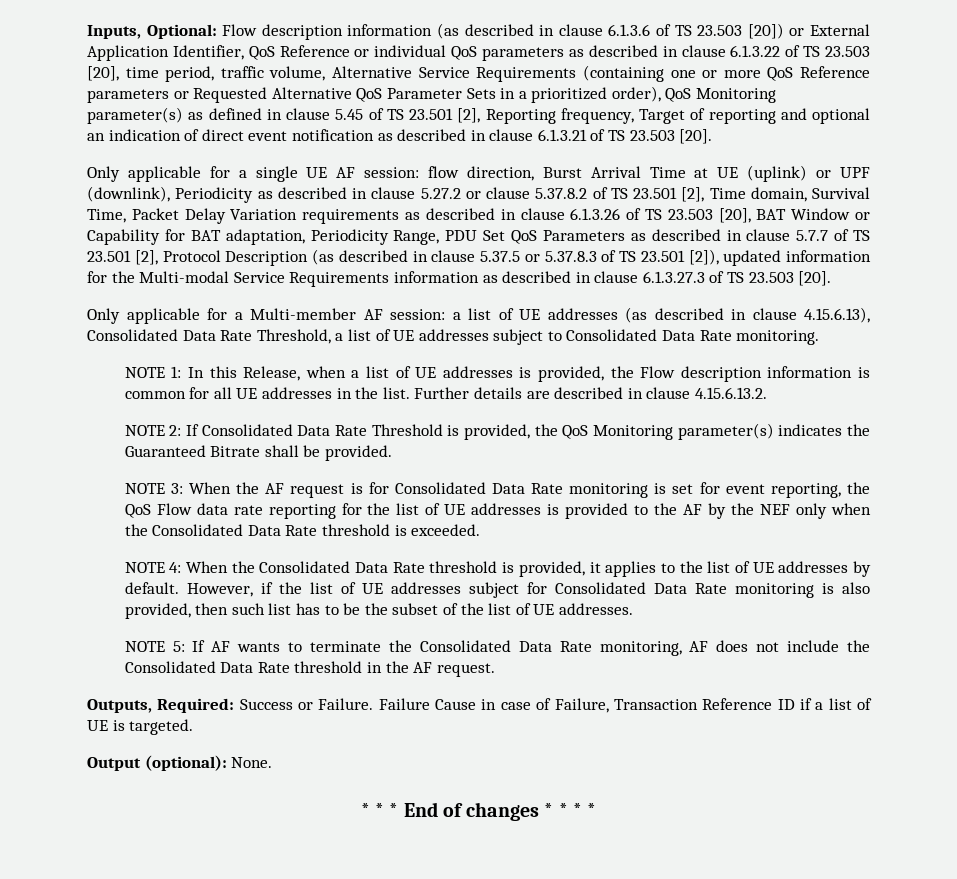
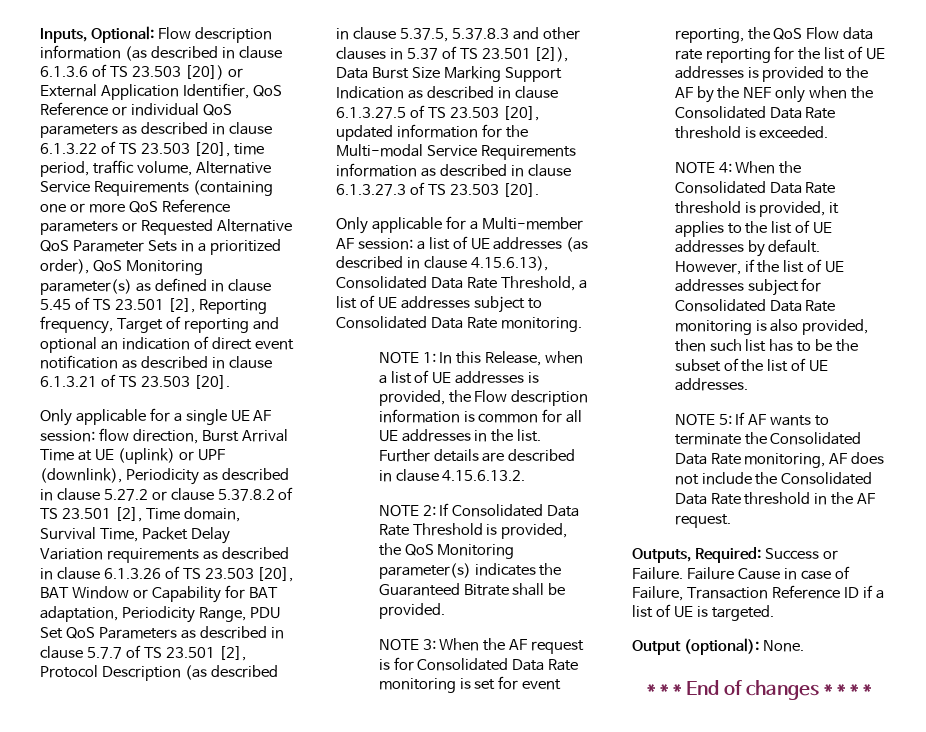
- flow direction, Burst Arrival Time at UE (uplink) or UPF (downlink), Periodicity as described in clause 5.27.2 or clause 5.37.8.2 of TS 23.501 [2], Time domain, Survival Time, Packet Delay Variation requirements as described in clause 6.1.3.26 of TS 23.503 [20], BAT Window or Capability for BAT adaptation, Periodicity Range, PDU Set QoS Parameters as described in clause 5.7.7 of TS 23.501 [2], Protocol Description (as described in clause 5.37.5 or 5.37.8.3 of TS 23.501 [2]), updated information for the Multi-modal Service Requirements information as described in clause 6.1.3.27.3 of TS 23.503 [20].
+ flow direction, Burst Arrival Time at UE (uplink) or UPF (downlink), Periodicity as described in clause 5.27.2 or clause 5.37.8.2 of TS 23.501 [2], Time domain, Survival Time, Packet Delay Variation requirements as described in clause 6.1.3.26 of TS 23.503 [20], BAT Window or Capability for BAT adaptation, Periodicity Range, PDU Set QoS Parameters as described in clause 5.7.7 of TS 23.501 [2], Protocol Description (as described in clause 5.37.5, 5.37.8.3 and other clauses in 5.37 of TS 23.501 [2]), Data Burst Size Marking Support Indication as described in clause 6.1.3.27.5 of TS 23.503 [20], updated information for the Multi-modal Service Requirements information as described in clause 6.1.3.27.3 of TS 23.503 [20].

